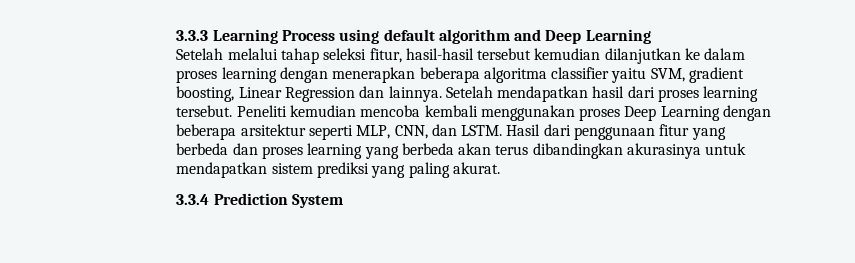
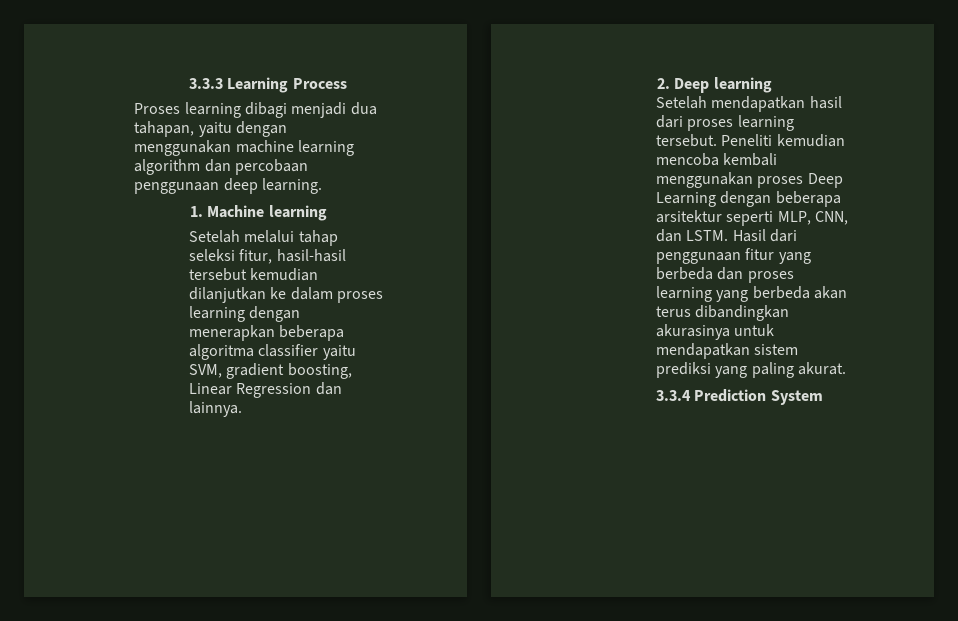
- 3.3.3 Learning Process using default algorithm and Deep Learning
+ 3.3.3 Learning Process
+ Proses learning dibagi menjadi dua tahapan, yaitu dengan menggunakan machine learning algorithm dan percobaan penggunaan deep learning.
+ 1. Machine learning
- Setelah melalui tahap seleksi fitur, hasil-hasil tersebut kemudian dilanjutkan ke dalam proses learning dengan menerapkan beberapa algoritma classifier yaitu SVM, gradient boosting, Linear Regression dan lainnya. Setelah mendapatkan hasil dari proses learning tersebut.
+ Setelah melalui tahap seleksi fitur, hasil-hasil tersebut kemudian dilanjutkan ke dalam proses learning dengan menerapkan beberapa algoritma classifier yaitu SVM, gradient boosting, Linear Regression dan lainnya.
+ 2. Deep learning
+ Setelah mendapatkan hasil dari proses learning tersebut.

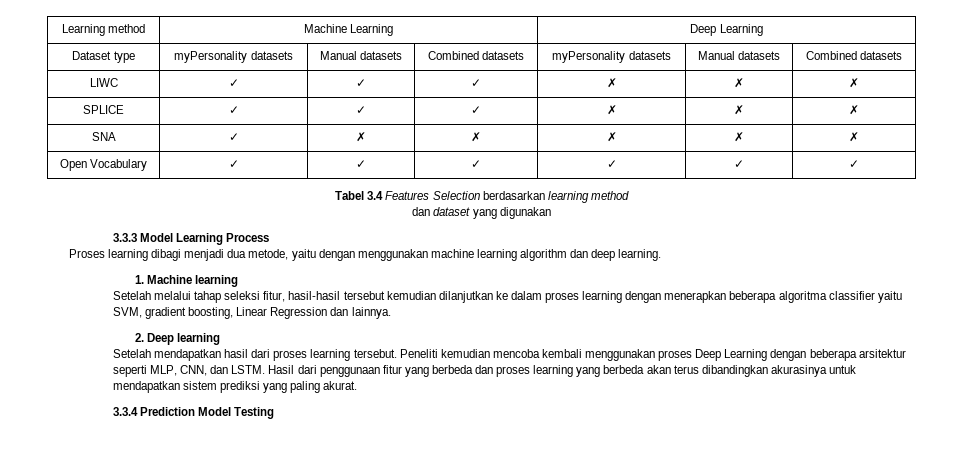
- 3.3.3 Learning Process
+ Learning method | Machine Learning | Deep Learning
+ Dataset type | myPersonality datasets | Manual datasets | Combined datasets | myPersonality datasets | Manual datasets | Combined datasets
+ LIWC | ✓ | ✓ | ✓ | ✗ | ✗ | ✗
+ SPLICE | ✓ | ✓ | ✓ | ✗ | ✗ | ✗
+ SNA | ✓ | ✗ | ✗ | ✗ | ✗ | ✗
+ Open Vocabulary | ✓ | ✓ | ✓ | ✓ | ✓ | ✓
+ Tabel 3.4 Features Selection berdasarkan learning method
+ dan dataset yang digunakan
+ 3.3.3 Model Learning Process
- Proses learning dibagi menjadi dua tahapan, yaitu dengan menggunakan machine learning algorithm dan percobaan penggunaan deep learning.
+ Proses learning dibagi menjadi dua metode, yaitu dengan menggunakan machine learning algorithm dan deep learning.
- 3.3.4 Prediction System
+ 3.3.4 Prediction Model Testing

